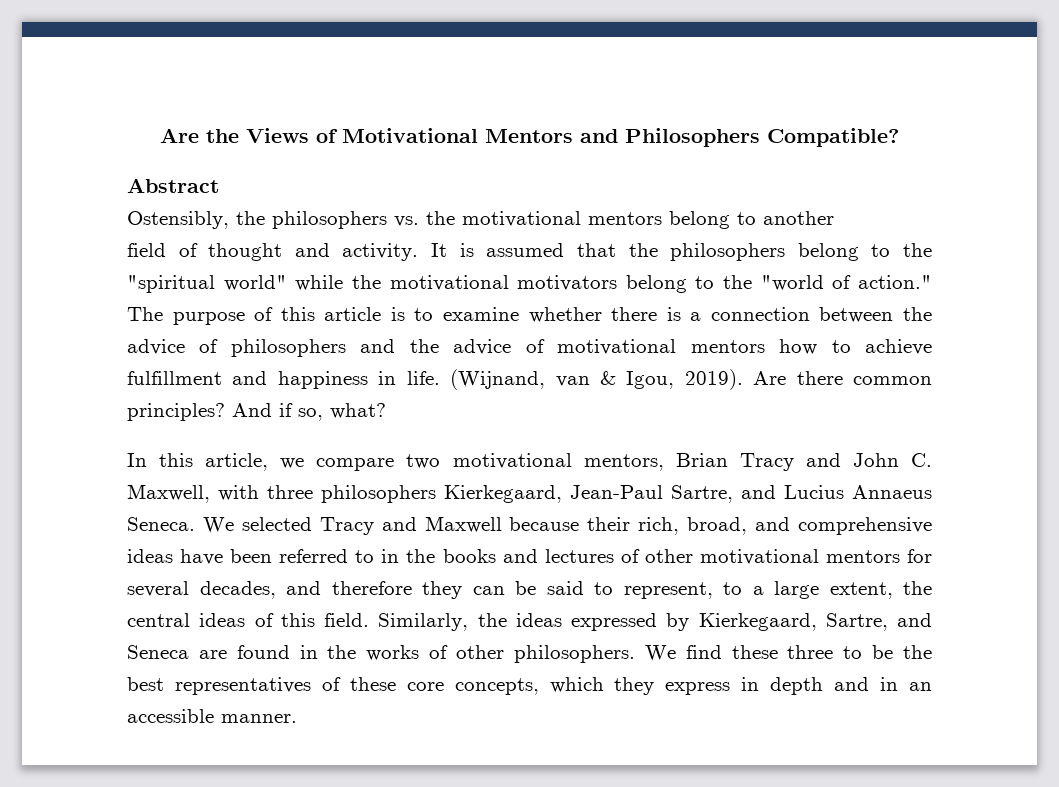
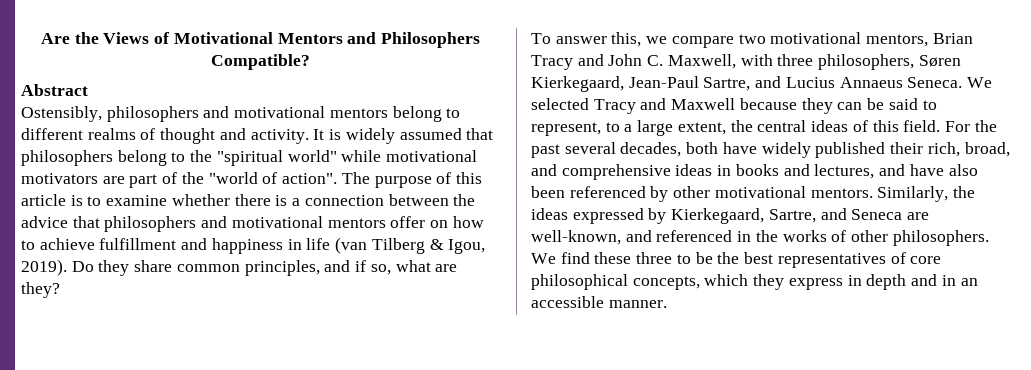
- Ostensibly, the philosophers vs. the motivational mentors belong to another
- field of thought and activity.
+ Ostensibly, philosophers and motivational mentors belong to different realms of thought and activity.
- It is assumed that the philosophers belong to the "spiritual world" while the motivational motivators belong to the "world of action."
+ It is widely assumed that philosophers belong to the "spiritual world" while motivational motivators are part of the "world of action".
- The purpose of this article is to examine whether there is a connection between the advice of philosophers and the advice of motivational mentors how to achieve fulfillment and happiness in life. (Wijnand, van & Igou, 2019). Are there common principles? And if so, what?
- In this article, we compare two motivational mentors, Brian Tracy and John C. Maxwell, with three philosophers Kierkegaard, Jean-Paul Sartre, and Lucius Annaeus Seneca.
+ The purpose of this article is to examine whether there is a connection between the advice that philosophers and motivational mentors offer on how to achieve fulfillment and happiness in life (van Tilberg & Igou, 2019). Do they share common principles, and if so, what are they?
+ To answer this, we compare two motivational mentors, Brian Tracy and John C. Maxwell, with three philosophers, Søren Kierkegaard, Jean-Paul Sartre, and Lucius Annaeus Seneca.
- We selected Tracy and Maxwell because their rich, broad, and comprehensive ideas have been referred to in the books and lectures of other motivational mentors for several decades, and therefore they can be said to represent, to a large extent, the central ideas of this field.
+ We selected Tracy and Maxwell because they can be said to represent, to a large extent, the central ideas of this field.
+ For the past several decades, both have widely published their rich, broad, and comprehensive ideas in books and lectures, and have also been referenced by other motivational mentors.
- Similarly, the ideas expressed by Kierkegaard, Sartre, and Seneca are found in the works of other philosophers.
+ Similarly, the ideas expressed by Kierkegaard, Sartre, and Seneca are well-known, and referenced in the works of other philosophers.
- We find these three to be the best representatives of these core concepts, which they express in depth and in an accessible manner.
+ We find these three to be the best representatives of core philosophical concepts, which they express in depth and in an accessible manner.

